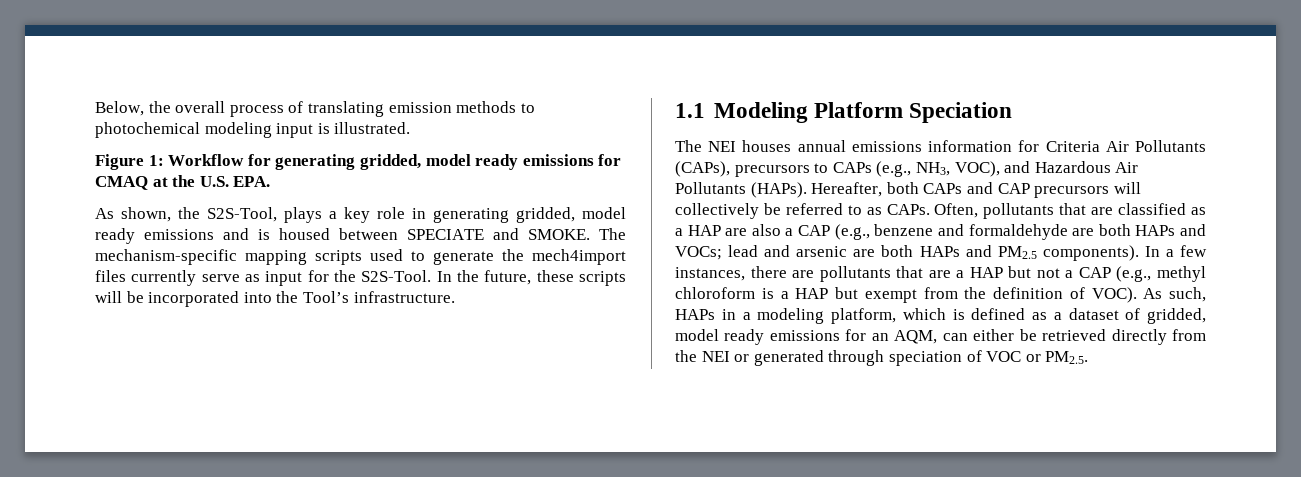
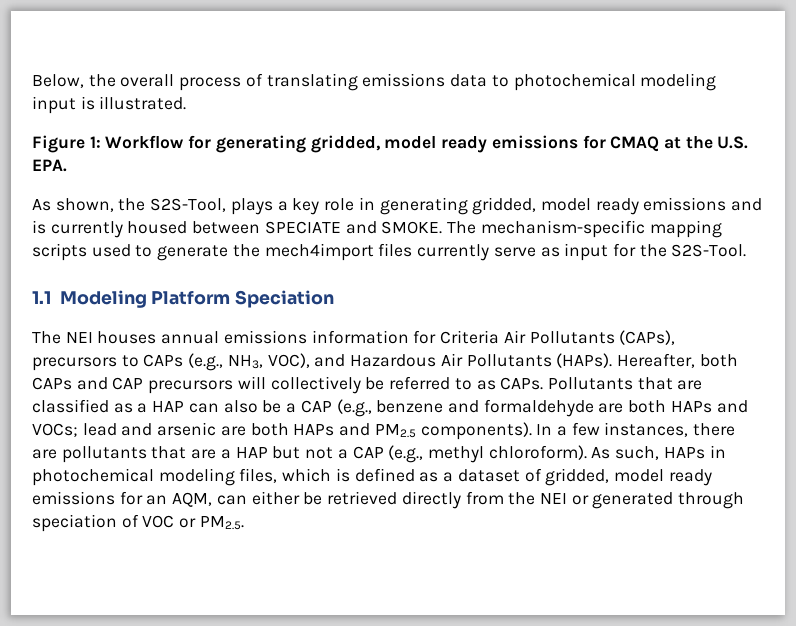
- Below, the overall process of translating emission methods to photochemical modeling input is illustrated.
+ Below, the overall process of translating emissions data to photochemical modeling input is illustrated.
- As shown, the S2S-Tool, plays a key role in generating gridded, model ready emissions and is housed between SPECIATE and SMOKE.
+ As shown, the S2S-Tool, plays a key role in generating gridded, model ready emissions and is currently housed between SPECIATE and SMOKE.
- In the future, these scripts will be incorporated into the Tool’s infrastructure.
- Often, pollutants that are classified as a HAP are also a CAP (e.g., benzene and formaldehyde are both HAPs and VOCs; lead and arsenic are both HAPs and PM2.5 components).
+ Pollutants that are classified as a HAP can also be a CAP (e.g., benzene and formaldehyde are both HAPs and VOCs; lead and arsenic are both HAPs and PM2.5 components).
- In a few instances, there are pollutants that are a HAP but not a CAP (e.g., methyl chloroform is a HAP but exempt from the definition of VOC).
+ In a few instances, there are pollutants that are a HAP but not a CAP (e.g., methyl chloroform).
- As such, HAPs in a modeling platform, which is defined as a dataset of gridded, model ready emissions for an AQM, can either be retrieved directly from the NEI or generated through speciation of VOC or PM2.5.
+ As such, HAPs in photochemical modeling files, which is defined as a dataset of gridded, model ready emissions for an AQM, can either be retrieved directly from the NEI or generated through speciation of VOC or PM2.5.

